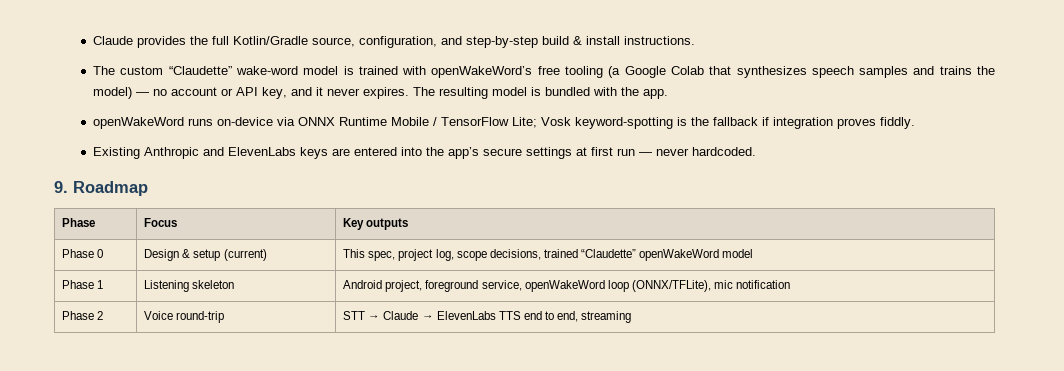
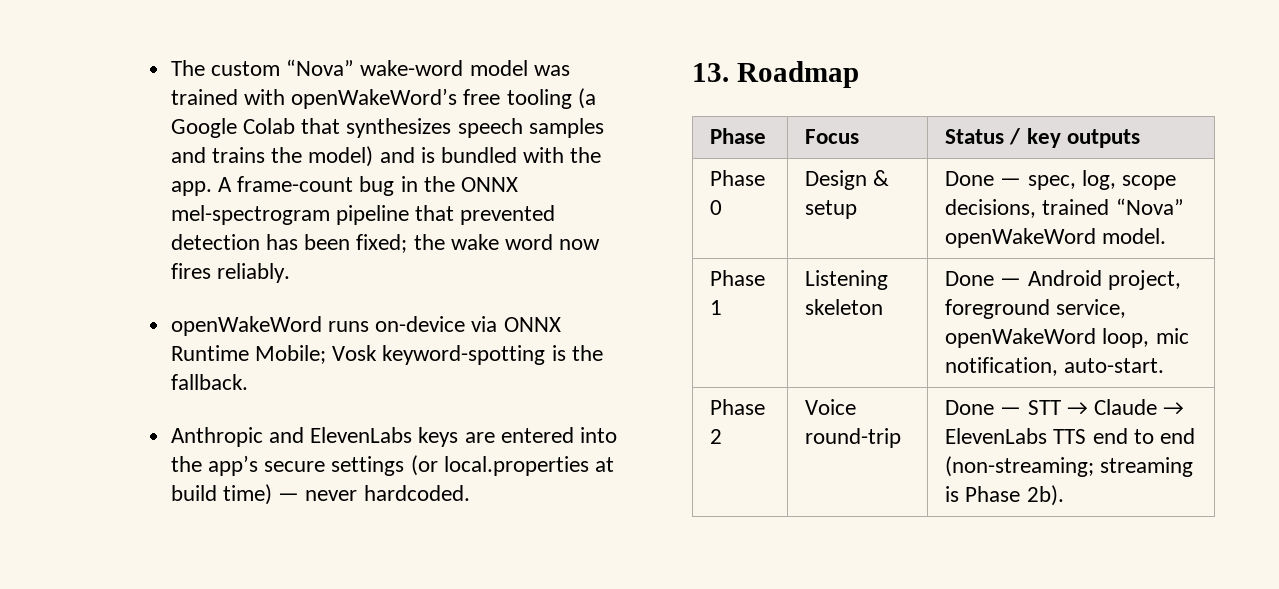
- Claude provides the full Kotlin/Gradle source, configuration, and step-by-step build & install instructions.
- The custom “Claudette” wake-word model is trained with openWakeWord’s free tooling (a Google Colab that synthesizes speech samples and trains the model) — no account or API key, and it never expires. The resulting model is bundled with the app.
+ The custom “Nova” wake-word model was trained with openWakeWord’s free tooling (a Google Colab that synthesizes speech samples and trains the model) and is bundled with the app. A frame-count bug in the ONNX mel-spectrogram pipeline that prevented detection has been fixed; the wake word now fires reliably.
- openWakeWord runs on-device via ONNX Runtime Mobile / TensorFlow Lite; Vosk keyword-spotting is the fallback if integration proves fiddly.
- Existing Anthropic and ElevenLabs keys are entered into the app’s secure settings at first run — never hardcoded.
+ openWakeWord runs on-device via ONNX Runtime Mobile; Vosk keyword-spotting is the fallback.
+ Anthropic and ElevenLabs keys are entered into the app’s secure settings (or local.properties at build time) — never hardcoded.
- 9. Roadmap
+ 13. Roadmap
- Phase | Focus | Key outputs
+ Phase | Focus | Status / key outputs
- Phase 0 | Design & setup (current) | This spec, project log, scope decisions, trained “Claudette” openWakeWord model
+ Phase 0 | Design & setup | Done — spec, log, scope decisions, trained “Nova” openWakeWord model.
- Phase 1 | Listening skeleton | Android project, foreground service, openWakeWord loop (ONNX/TFLite), mic notification
+ Phase 1 | Listening skeleton | Done — Android project, foreground service, openWakeWord loop, mic notification, auto-start.
- Phase 2 | Voice round-trip | STT → Claude → ElevenLabs TTS end to end, streaming
+ Phase 2 | Voice round-trip | Done — STT → Claude → ElevenLabs TTS end to end (non-streaming; streaming is Phase 2b).

